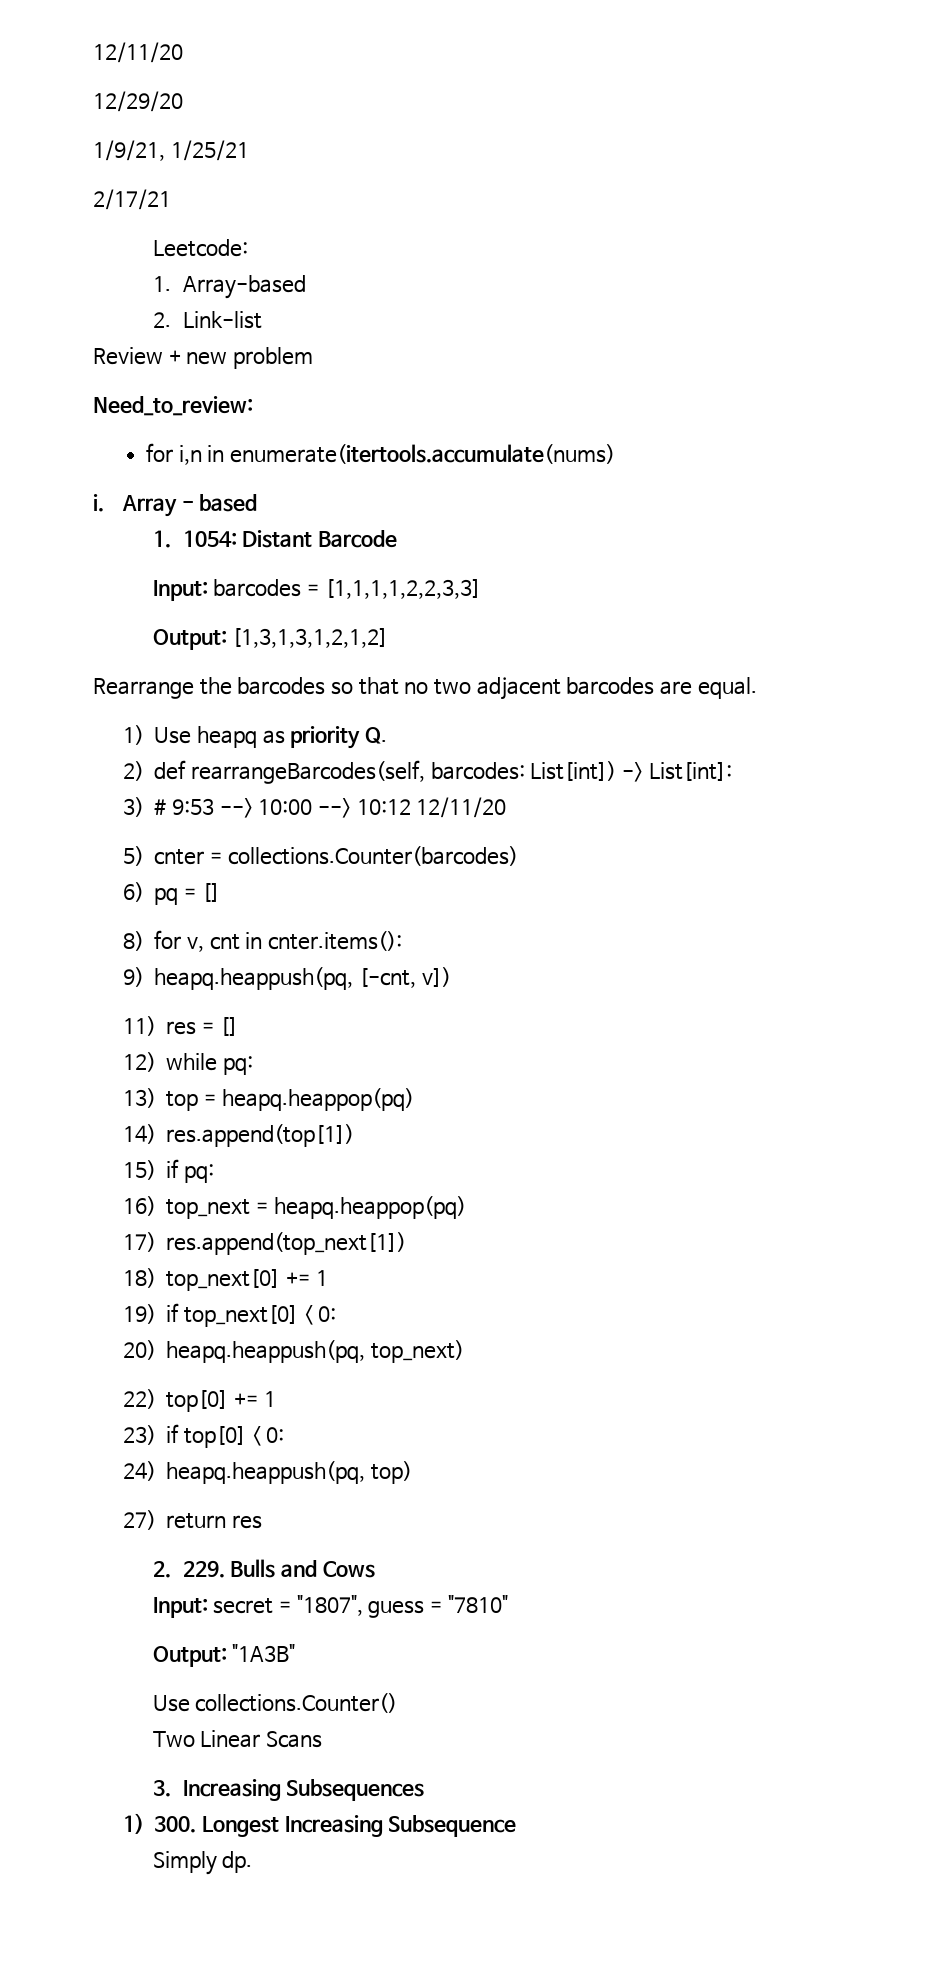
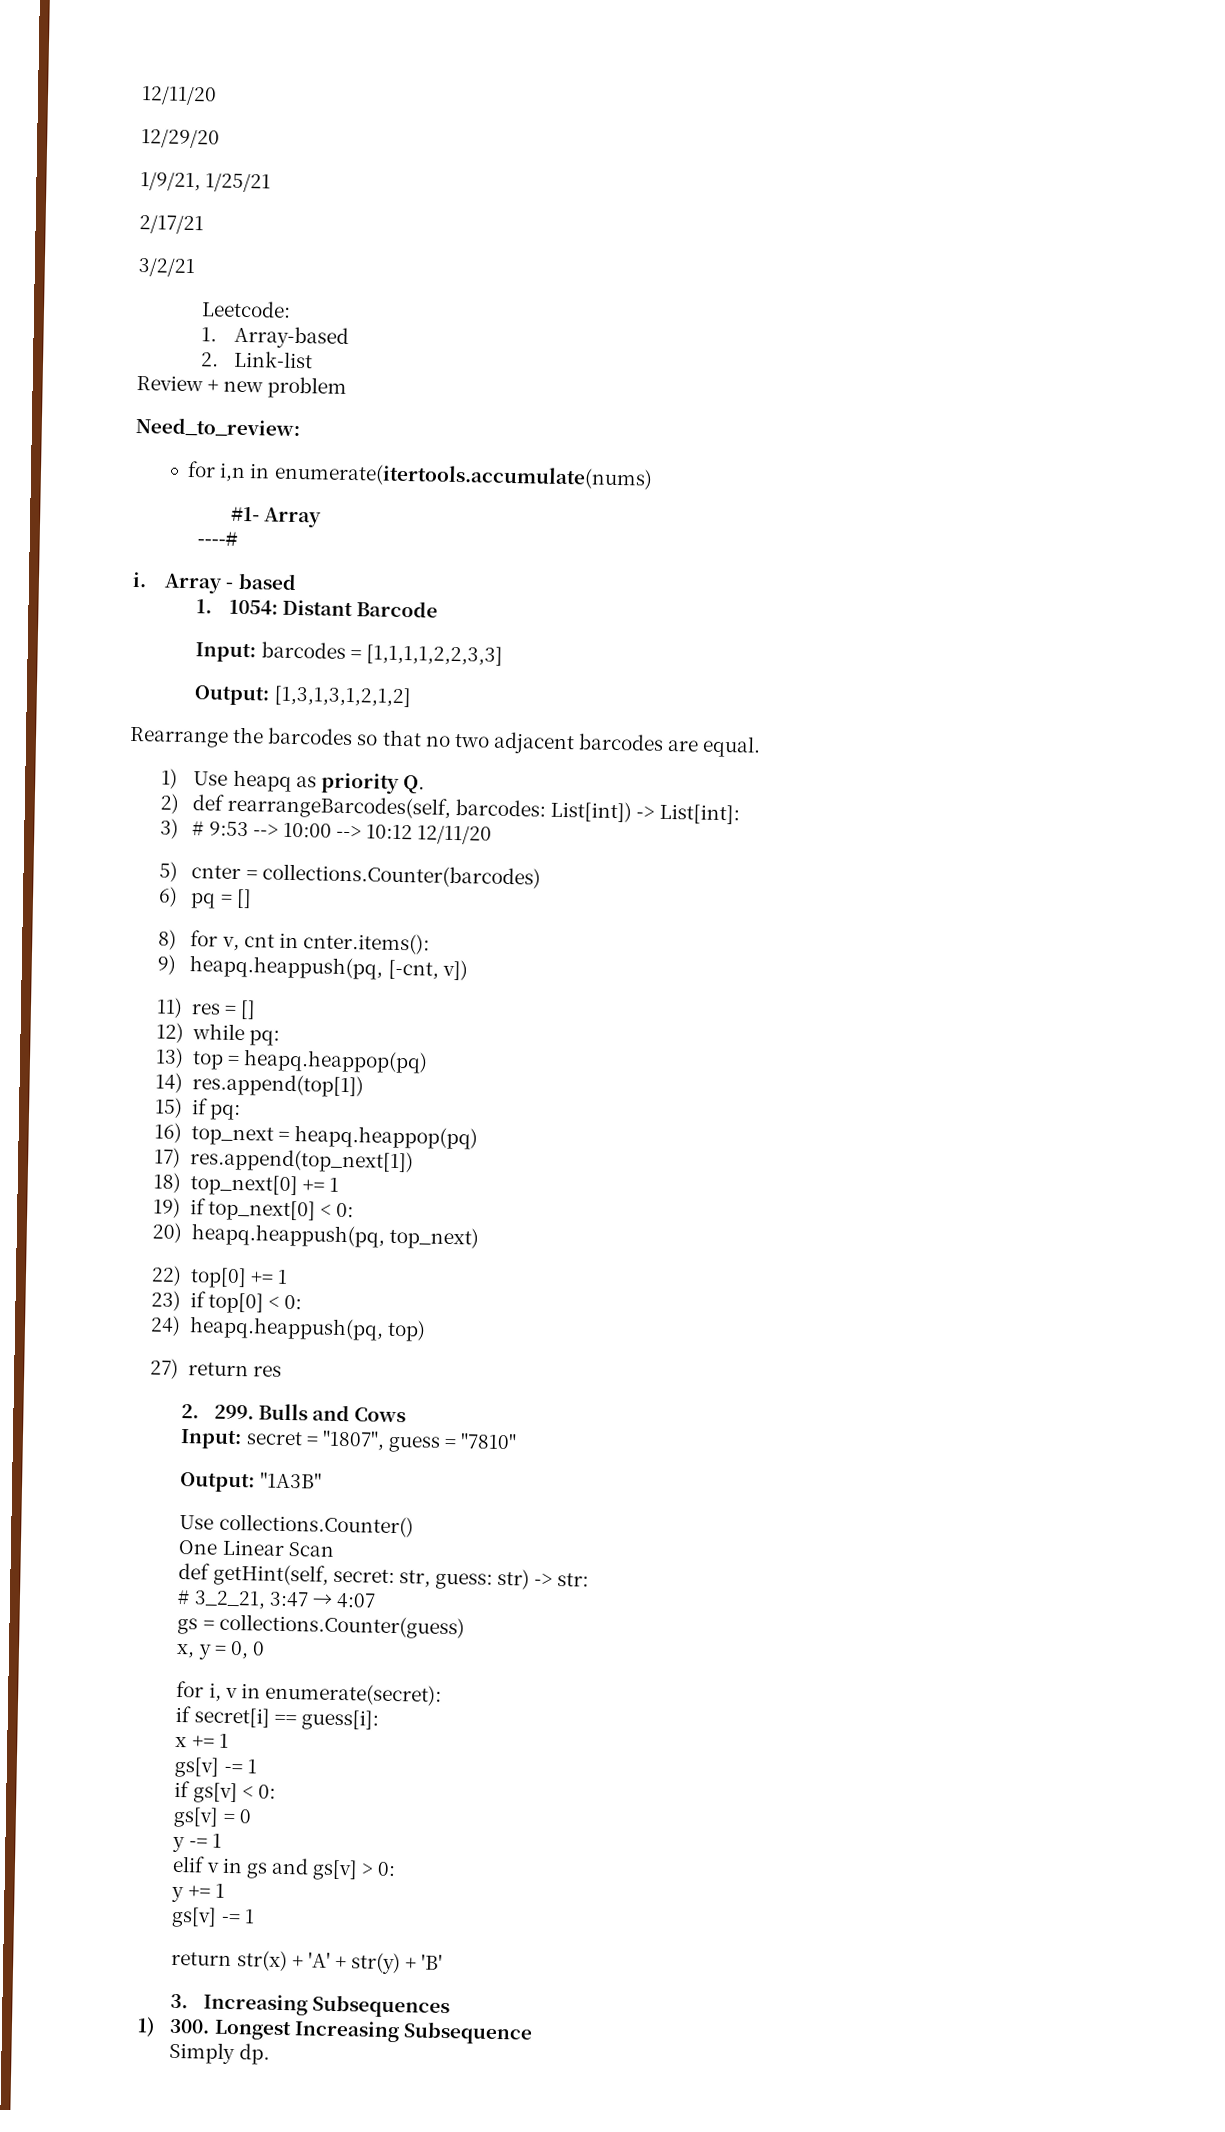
+ 3/2/21
+ #1- Array
+ ----#
- 2. 229. Bulls and Cows
+ 2. 299. Bulls and Cows
- Two Linear Scans
+ One Linear Scan
+ def getHint(self, secret: str, guess: str) -> str:
+ # 3_2_21, 3:47 → 4:07
+ gs = collections.Counter(guess)
+ x, y = 0, 0
+ for i, v in enumerate(secret):
+ if secret[i] == guess[i]:
+ x += 1
+ gs[v] -= 1
+ if gs[v] < 0:
+ gs[v] = 0
+ y -= 1
+ elif v in gs and gs[v] > 0:
+ y += 1
+ gs[v] -= 1
+ return str(x) + 'A' + str(y) + 'B'

